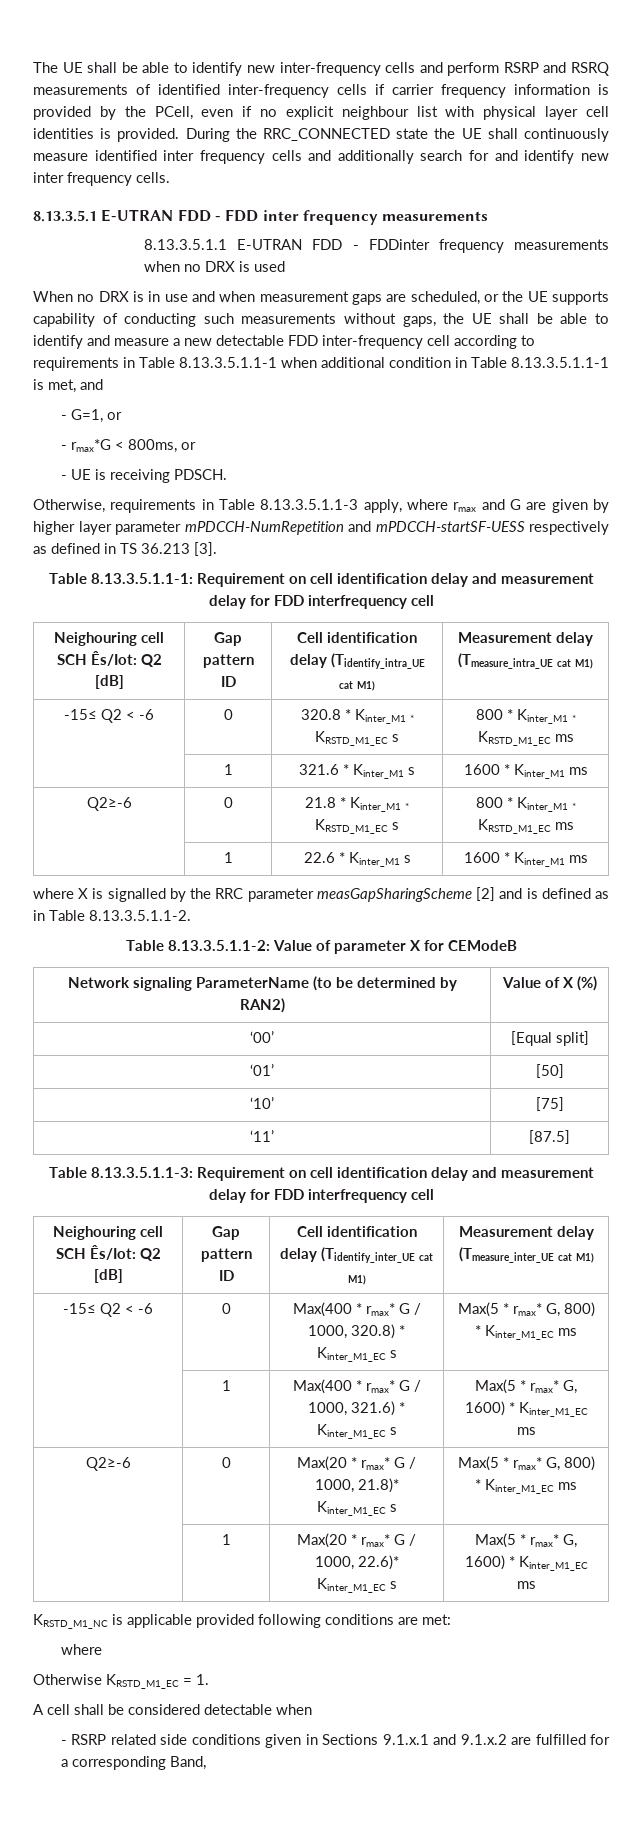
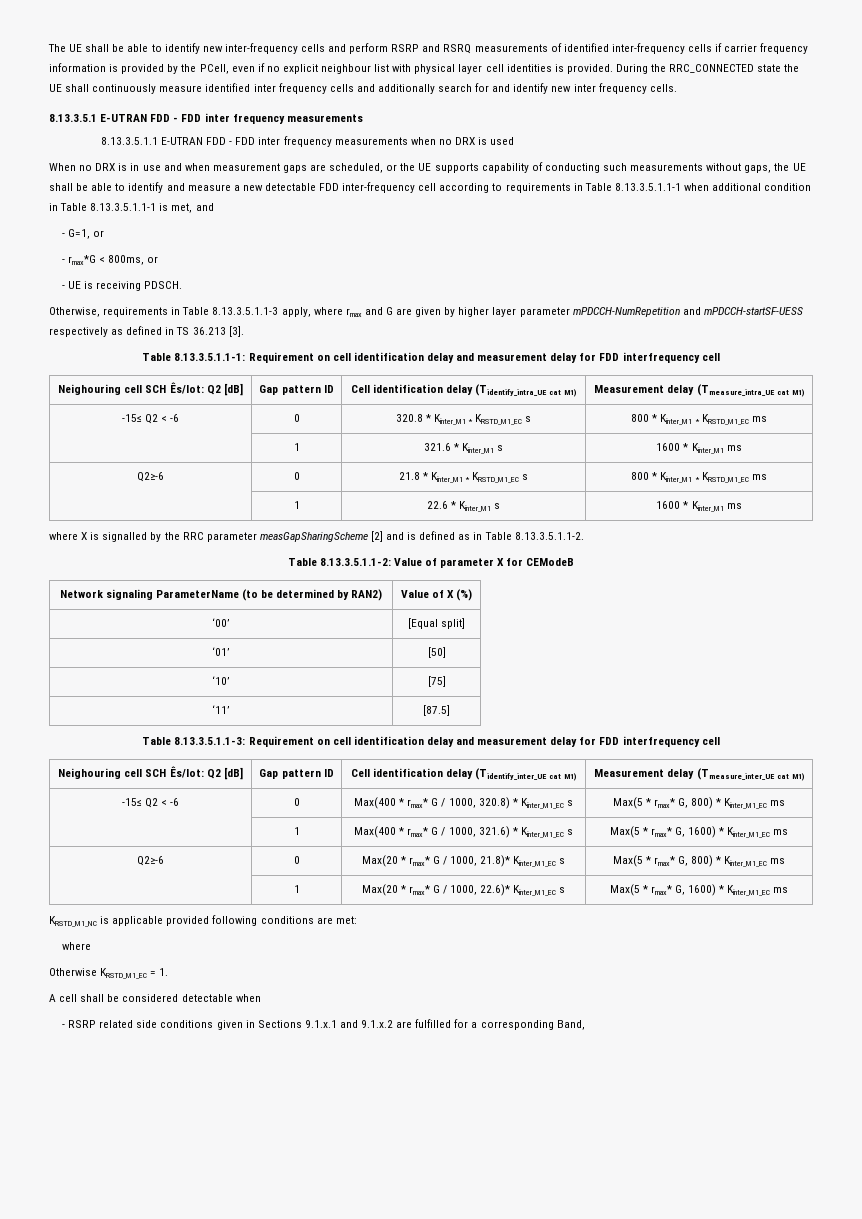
- 8.13.3.5.1.1 E-UTRAN FDD - FDDinter frequency measurements when no DRX is used
+ 8.13.3.5.1.1 E-UTRAN FDD - FDD inter frequency measurements when no DRX is used

